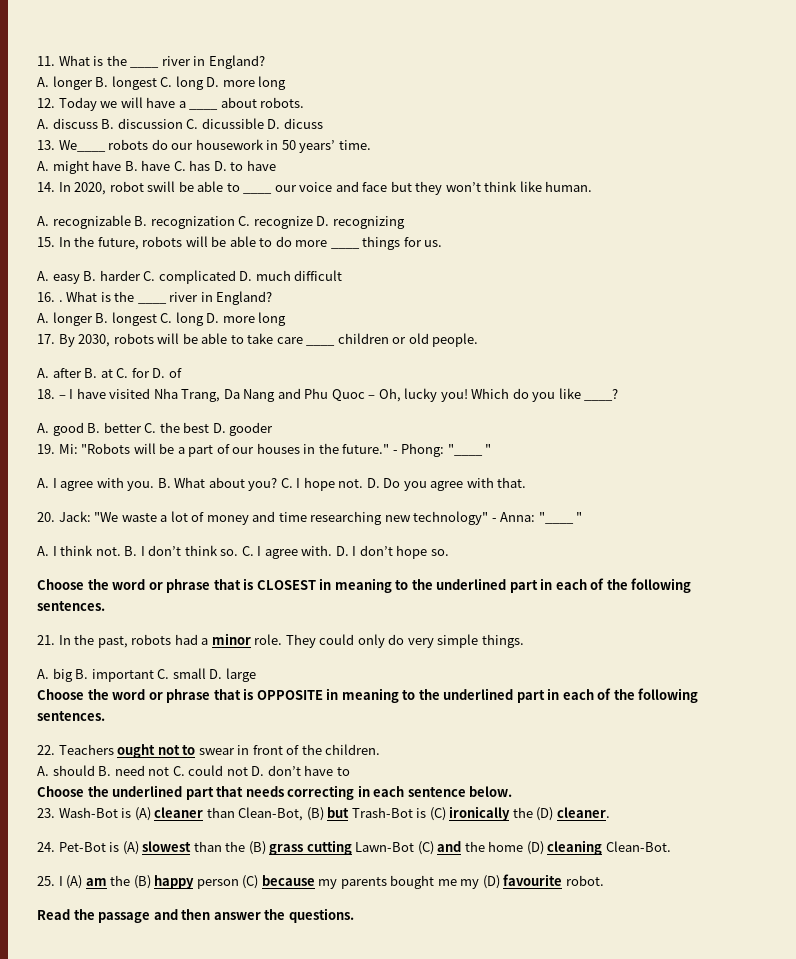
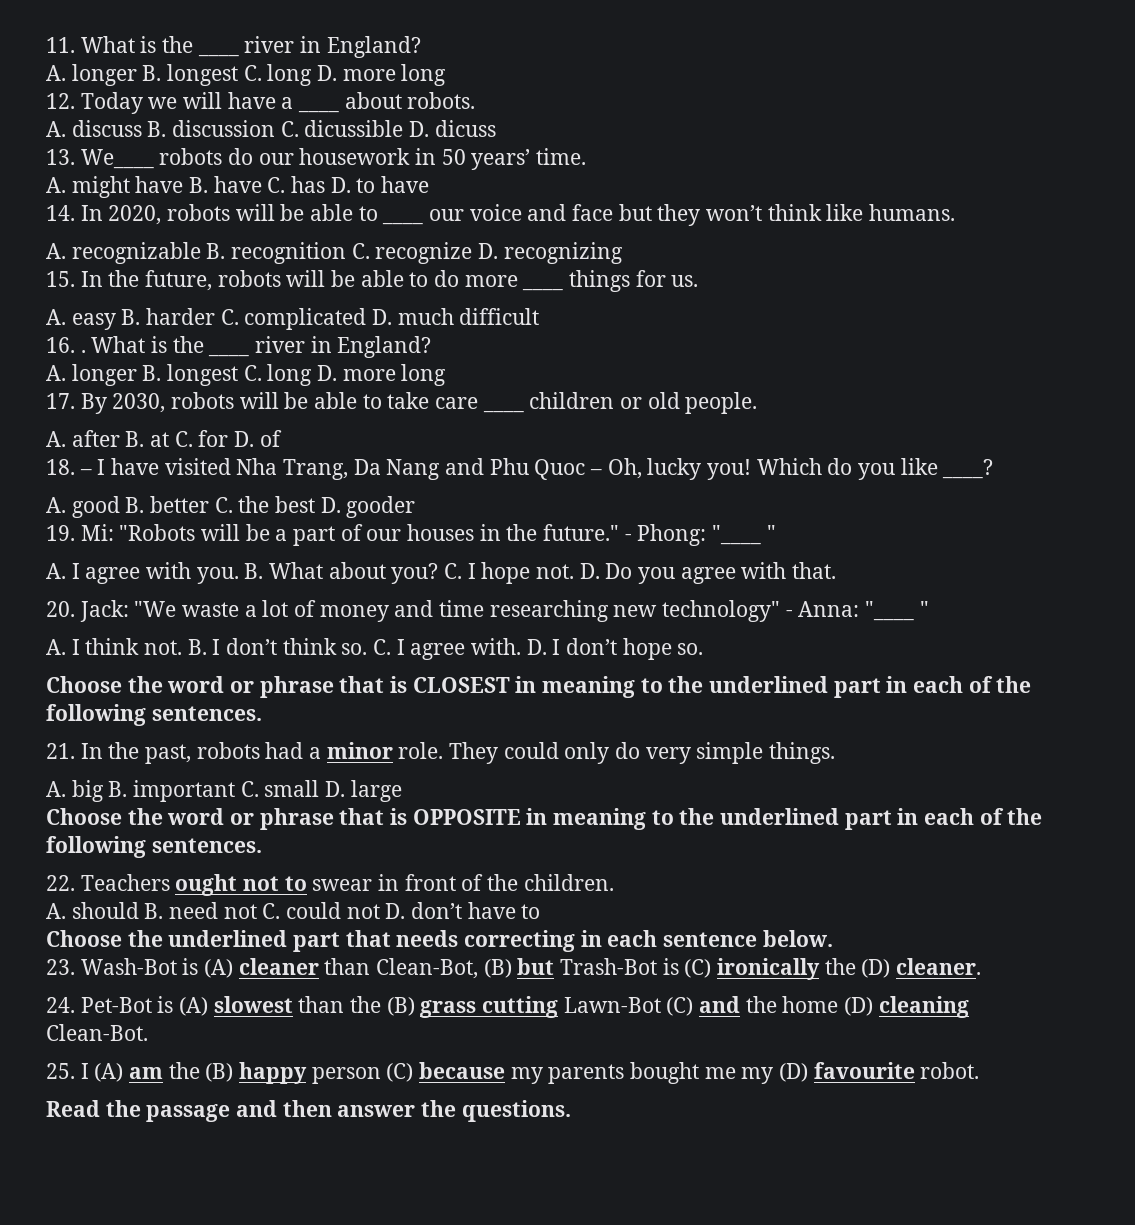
- 14. In 2020, robot swill be able to ____ our voice and face but they won’t think like human.
+ 14. In 2020, robots will be able to ____ our voice and face but they won’t think like humans.
- A. recognizable B. recognization C. recognize D. recognizing
+ A. recognizable B. recognition C. recognize D. recognizing

